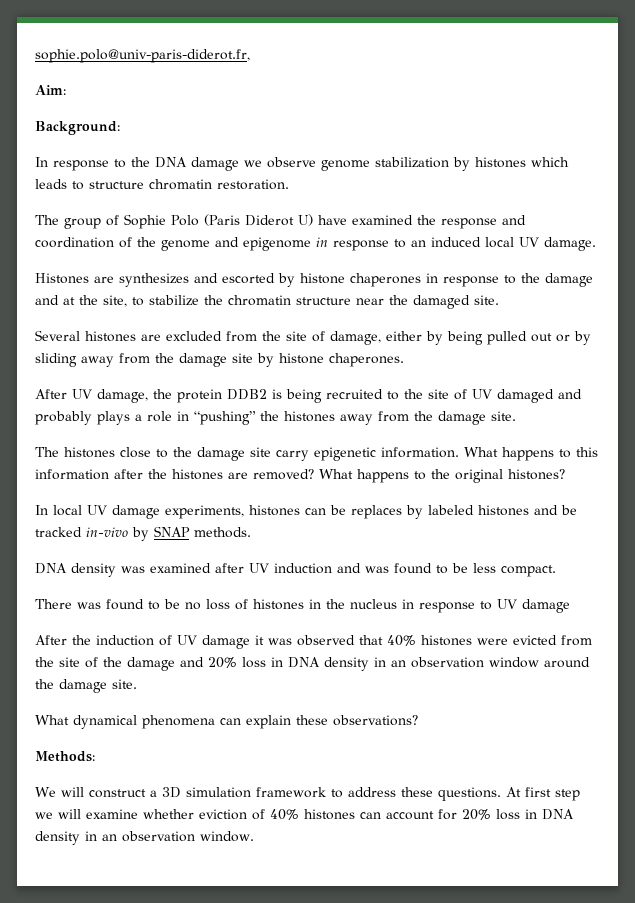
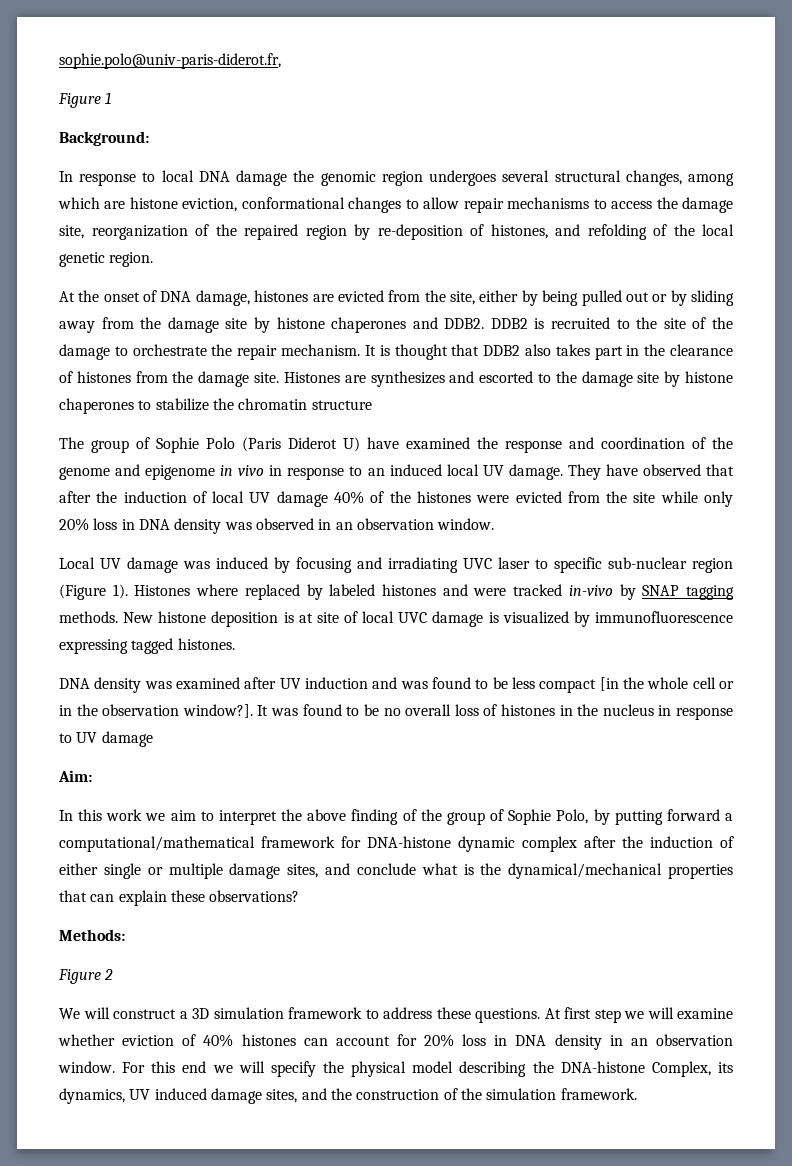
- Aim:
+ Figure 1
- In response to the DNA damage we observe genome stabilization by histones which leads to structure chromatin restoration.
+ In response to local DNA damage the genomic region undergoes several structural changes, among which are histone eviction, conformational changes to allow repair mechanisms to access the damage site, reorganization of the repaired region by re-deposition of histones, and refolding of the local genetic region.
+ At the onset of DNA damage, histones are evicted from the site, either by being pulled out or by sliding away from the damage site by histone chaperones and DDB2. DDB2 is recruited to the site of the damage to orchestrate the repair mechanism. It is thought that DDB2 also takes part in the clearance of histones from the damage site. Histones are synthesizes and escorted to the damage site by histone chaperones to stabilize the chromatin structure
- The group of Sophie Polo (Paris Diderot U) have examined the response and coordination of the genome and epigenome in response to an induced local UV damage.
- Histones are synthesizes and escorted by histone chaperones in response to the damage and at the site, to stabilize the chromatin structure near the damaged site.
- Several histones are excluded from the site of damage, either by being pulled out or by sliding away from the damage site by histone chaperones.
- After UV damage, the protein DDB2 is being recruited to the site of UV damaged and probably plays a role in “pushing” the histones away from the damage site.
- The histones close to the damage site carry epigenetic information. What happens to this information after the histones are removed? What happens to the original histones?
- In local UV damage experiments, histones can be replaces by labeled histones and be tracked in-vivo by SNAP methods.
+ The group of Sophie Polo (Paris Diderot U) have examined the response and coordination of the genome and epigenome in vivo in response to an induced local UV damage. They have observed that after the induction of local UV damage 40% of the histones were evicted from the site while only 20% loss in DNA density was observed in an observation window.
+ Local UV damage was induced by focusing and irradiating UVC laser to specific sub-nuclear region (Figure 1). Histones where replaced by labeled histones and were tracked in-vivo by SNAP tagging methods. New histone deposition is at site of local UVC damage is visualized by immunofluorescence expressing tagged histones.
- DNA density was examined after UV induction and was found to be less compact.
- There was found to be no loss of histones in the nucleus in response to UV damage
+ DNA density was examined after UV induction and was found to be less compact [in the whole cell or in the observation window?]. It was found to be no overall loss of histones in the nucleus in response to UV damage
- After the induction of UV damage it was observed that 40% histones were evicted from the site of the damage and 20% loss in DNA density in an observation window around the damage site.
- What dynamical phenomena can explain these observations?
+ Aim:
+ In this work we aim to interpret the above finding of the group of Sophie Polo, by putting forward a computational/mathematical framework for DNA-histone dynamic complex after the induction of either single or multiple damage sites, and conclude what is the dynamical/mechanical properties that can explain these observations?
+ Figure 2
+ For this end we will specify the physical model describing the DNA-histone Complex, its dynamics, UV induced damage sites, and the construction of the simulation framework.

